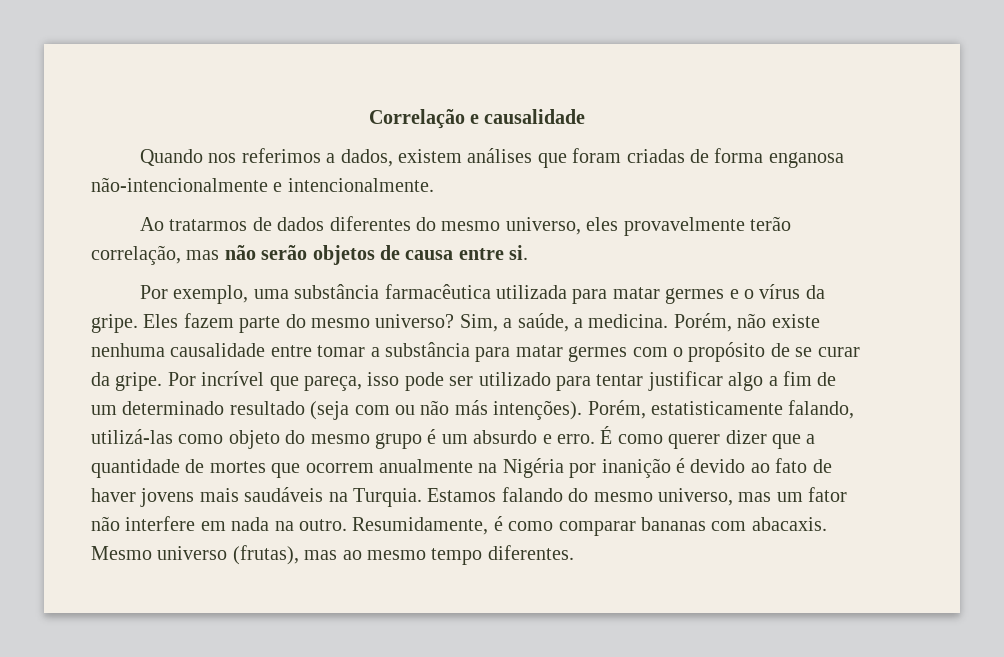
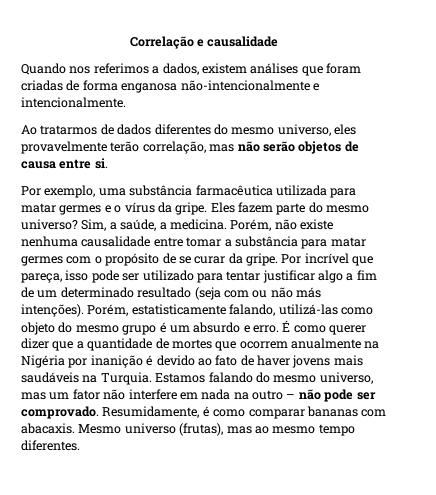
- Estamos falando do mesmo universo, mas um fator não interfere em nada na outro.
+ Estamos falando do mesmo universo, mas um fator não interfere em nada na outro – não pode ser comprovado.

